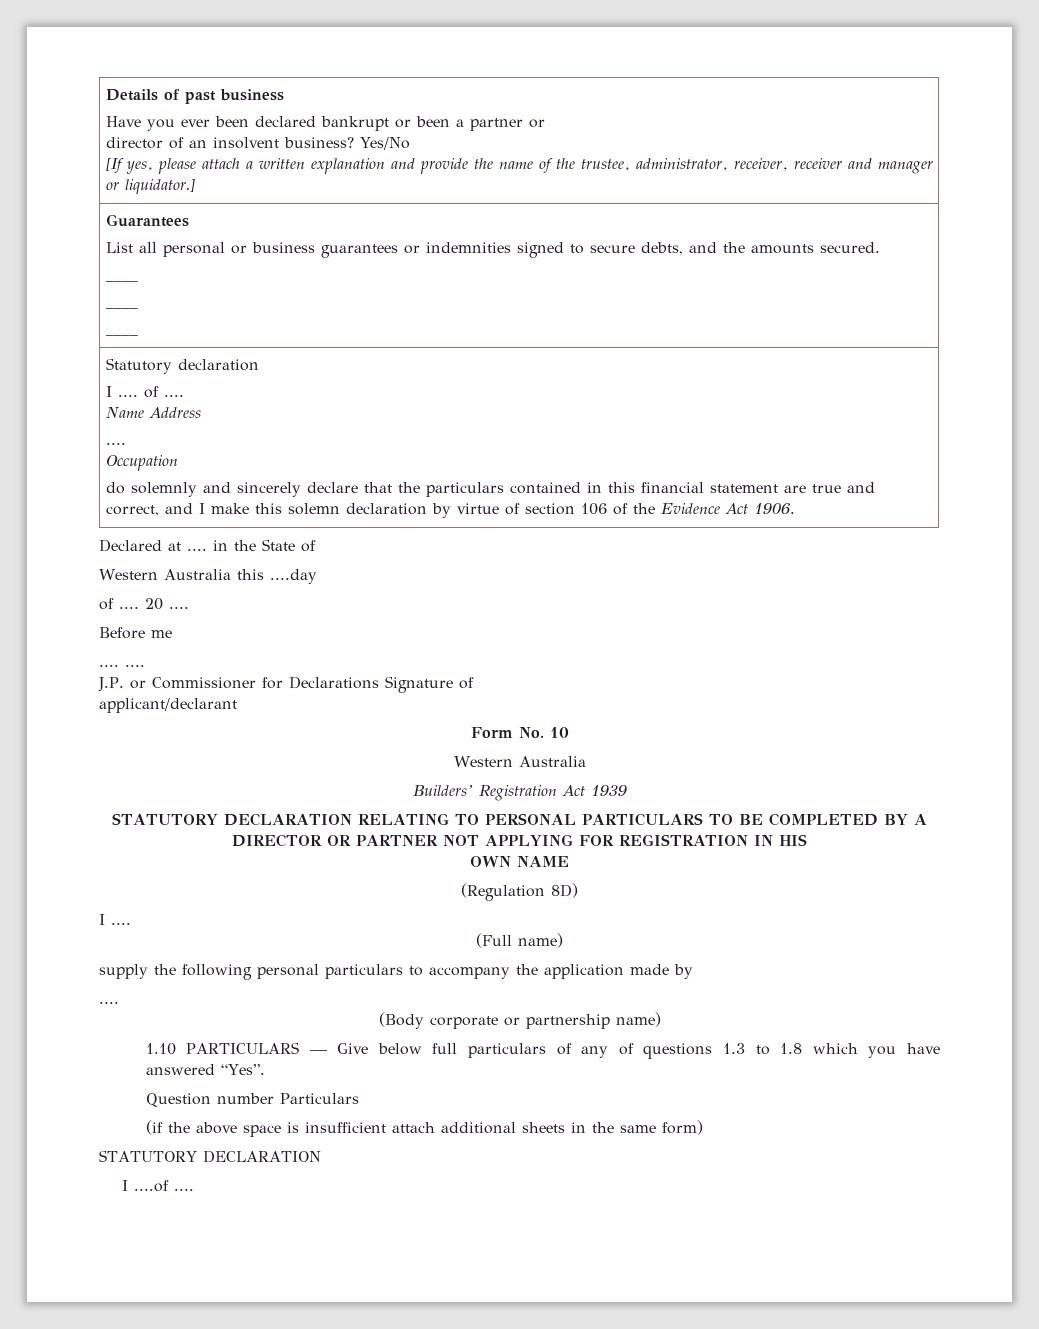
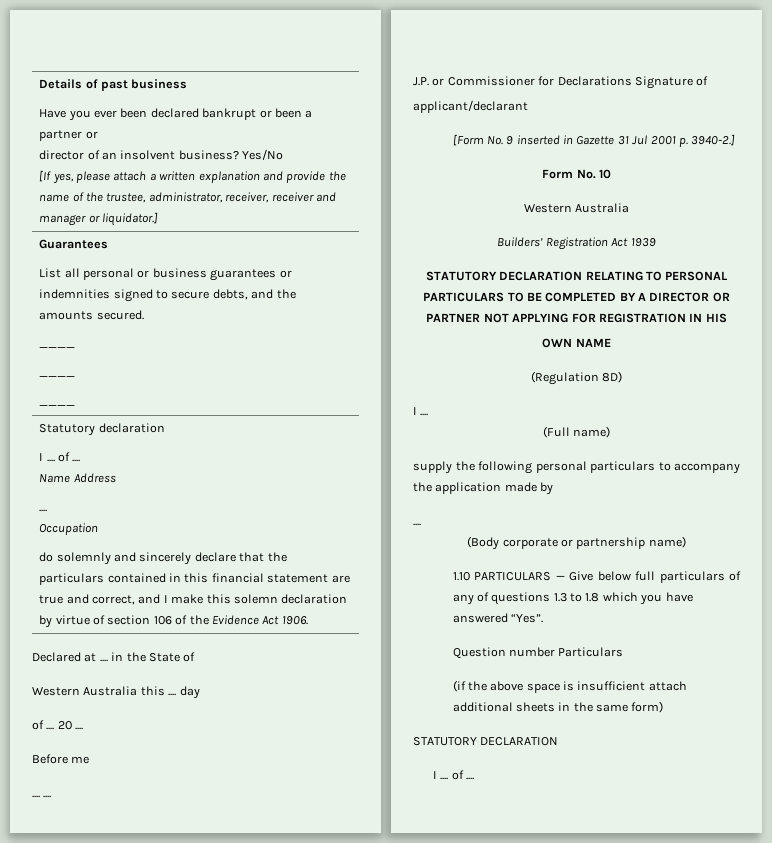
- Western Australia this ....day
+ Western Australia this .... day
+ [Form No. 9 inserted in Gazette 31 Jul 2001 p. 3940-2.]
  (if the above space is insufficient attach additional sheets in the same form)
  STATUTORY DECLARATION
- I ....of ....
+ I .... of ....

